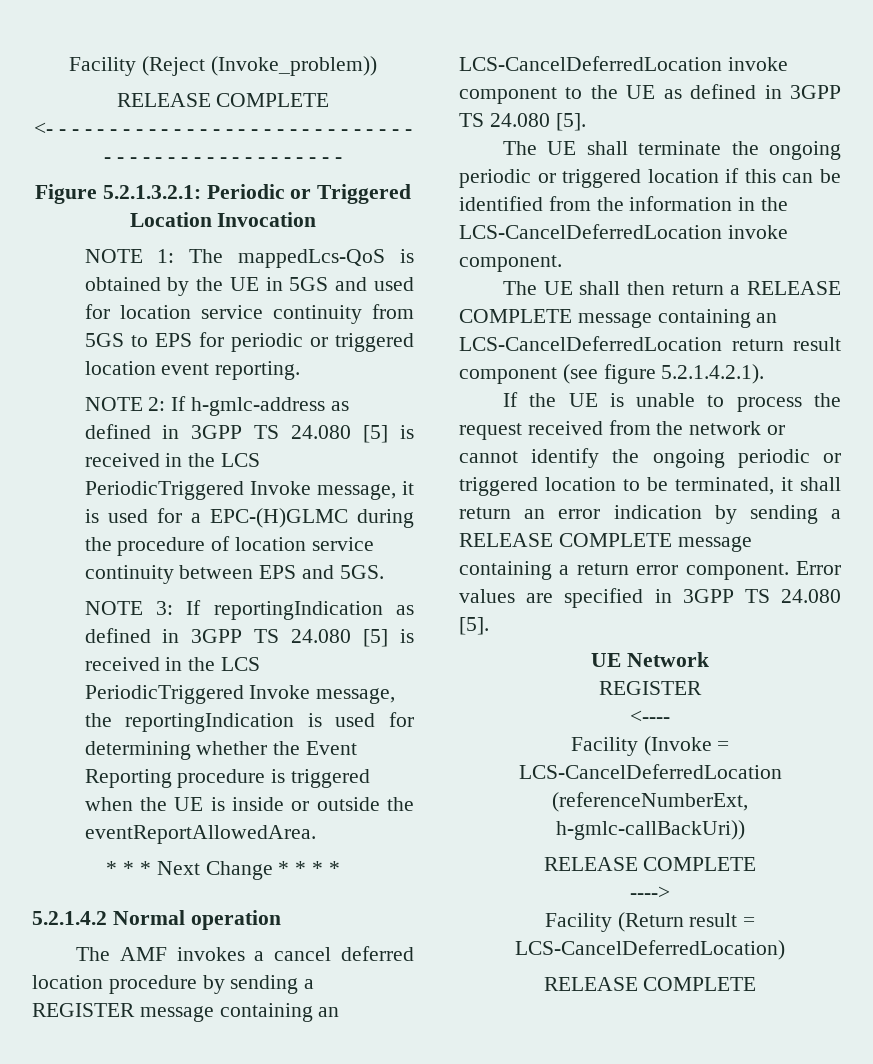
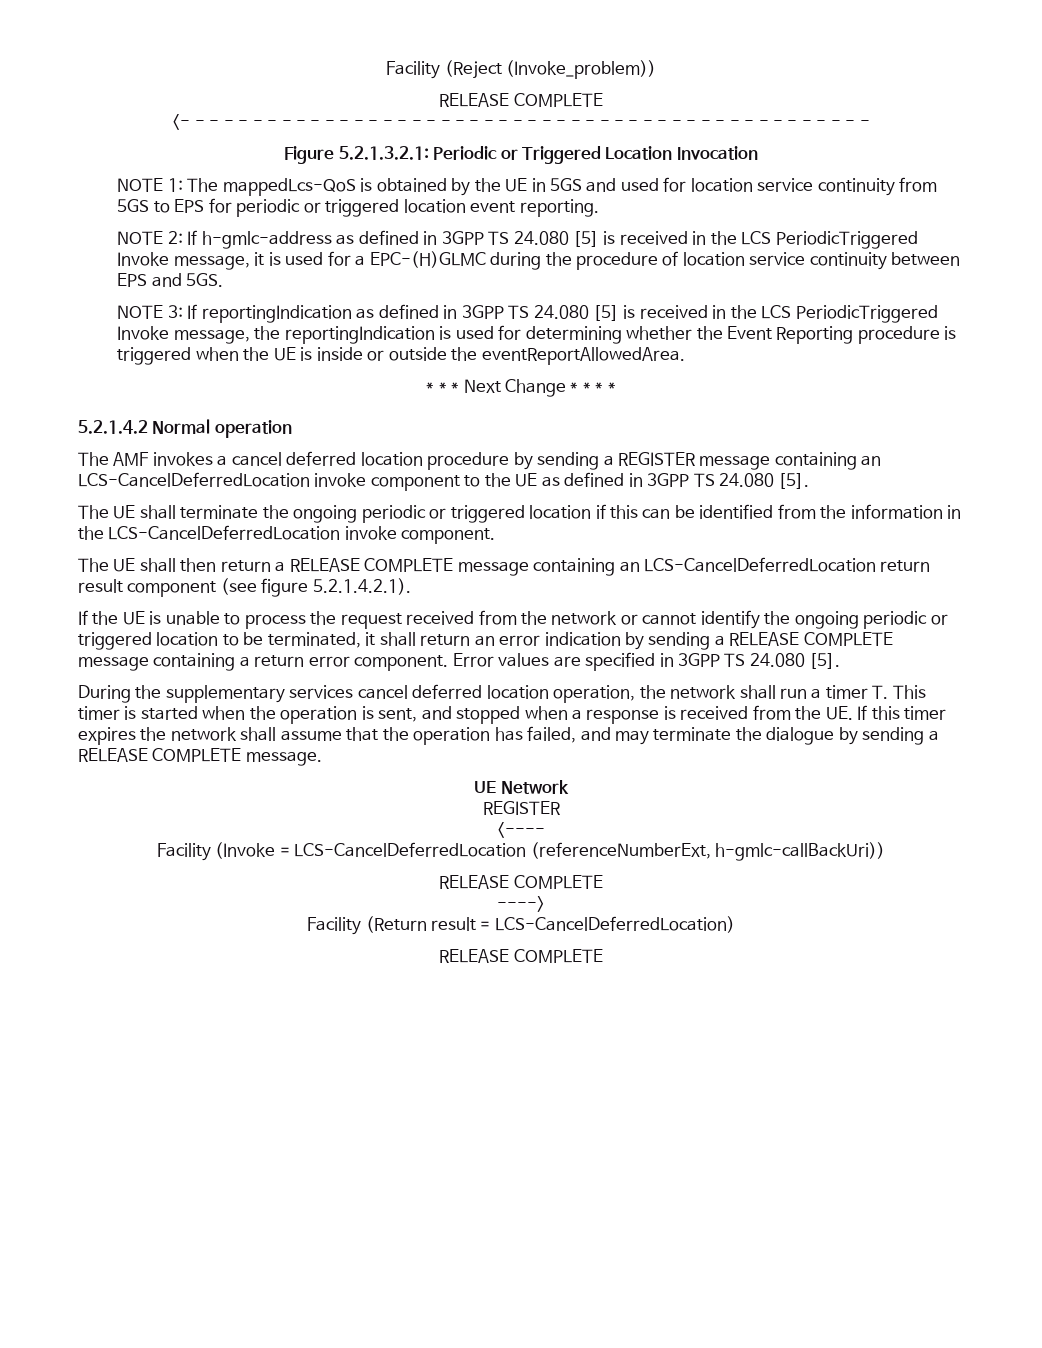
+ During the supplementary services cancel deferred location operation, the network shall run a timer T. This timer is started when the operation is sent, and stopped when a response is received from the UE. If this timer expires the network shall assume that the operation has failed, and may terminate the dialogue by sending a RELEASE COMPLETE message.

